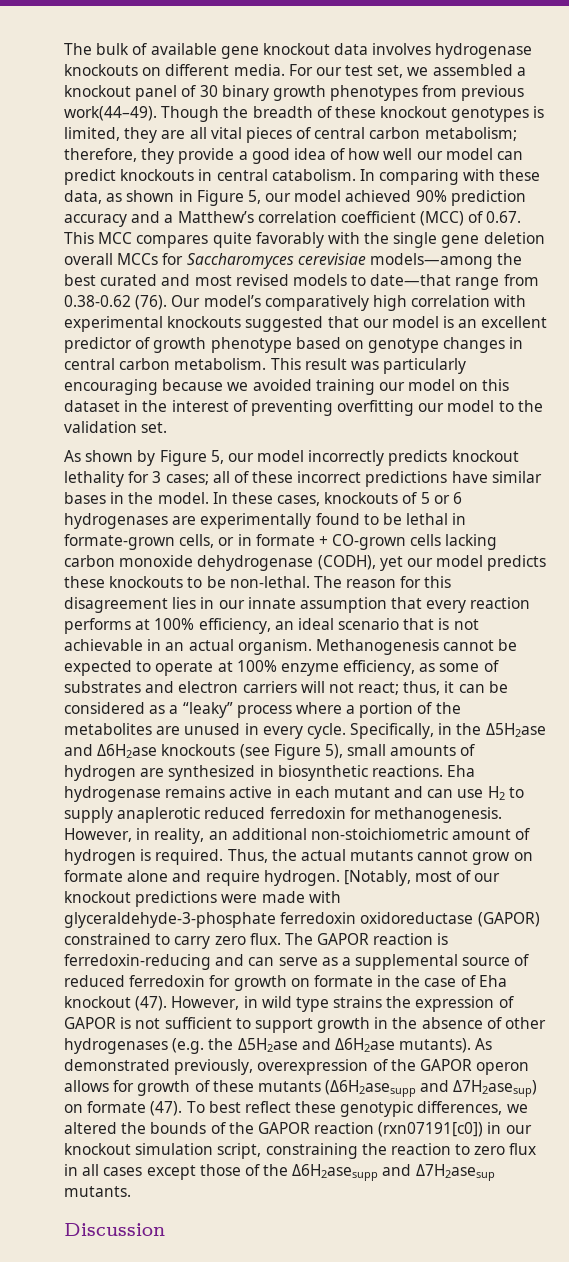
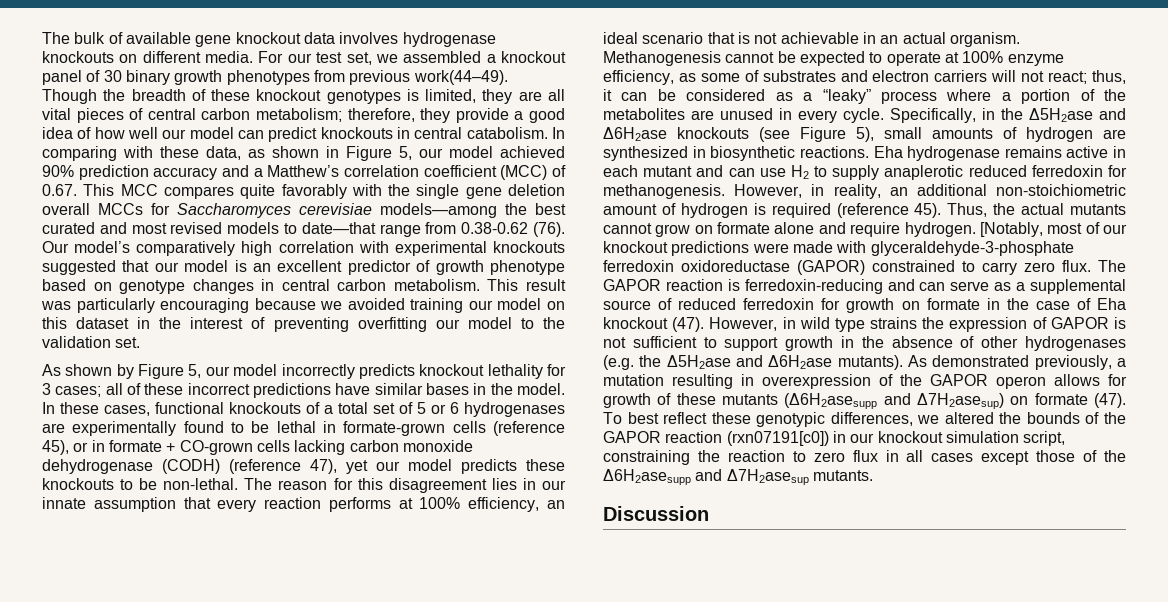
- In these cases, knockouts of 5 or 6 hydrogenases are experimentally found to be lethal in formate-grown cells, or in formate + CO-grown cells lacking carbon monoxide dehydrogenase (CODH), yet our model predicts these knockouts to be non-lethal.
+ In these cases, functional knockouts of a total set of 5 or 6 hydrogenases are experimentally found to be lethal in formate-grown cells (reference 45), or in formate + CO-grown cells lacking carbon monoxide dehydrogenase (CODH) (reference 47), yet our model predicts these knockouts to be non-lethal.
- However, in reality, an additional non-stoichiometric amount of hydrogen is required.
+ However, in reality, an additional non-stoichiometric amount of hydrogen is required (reference 45).
- As demonstrated previously, overexpression of the GAPOR operon allows for growth of these mutants (Δ6H2asesupp and Δ7H2asesup) on formate (47).
+ As demonstrated previously, a mutation resulting in overexpression of the GAPOR operon allows for growth of these mutants (Δ6H2asesupp and Δ7H2asesup) on formate (47).

